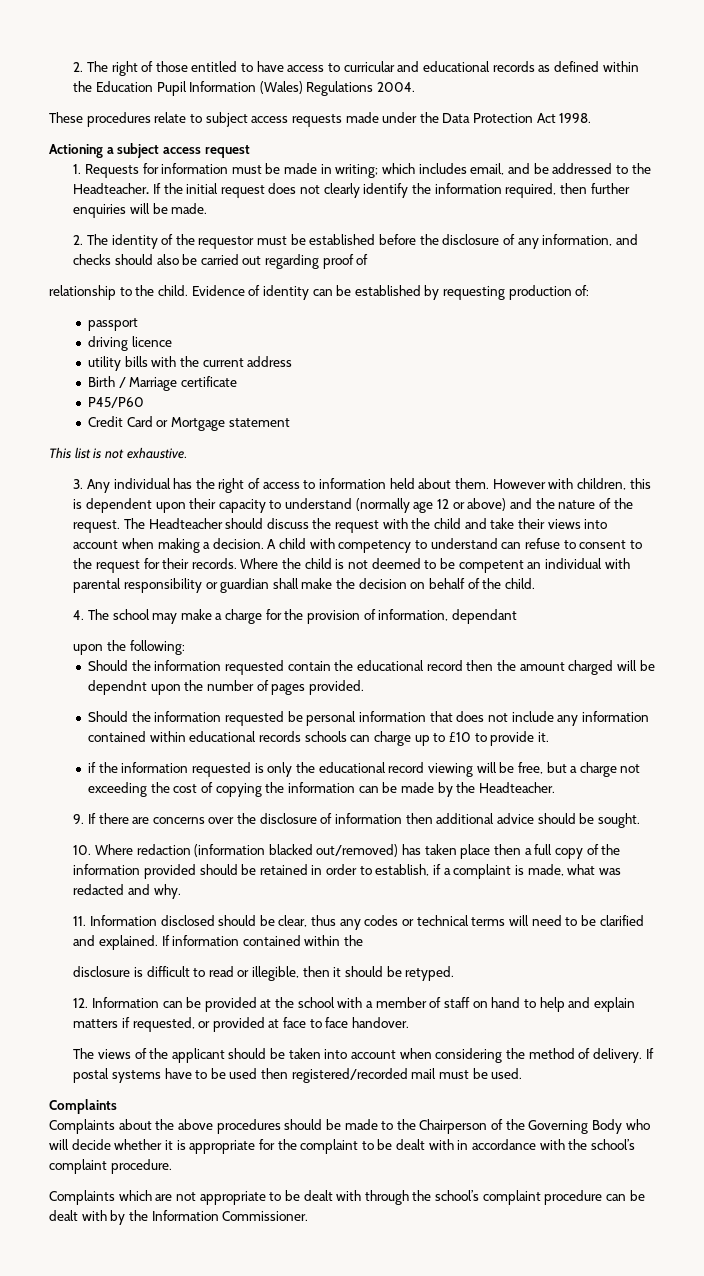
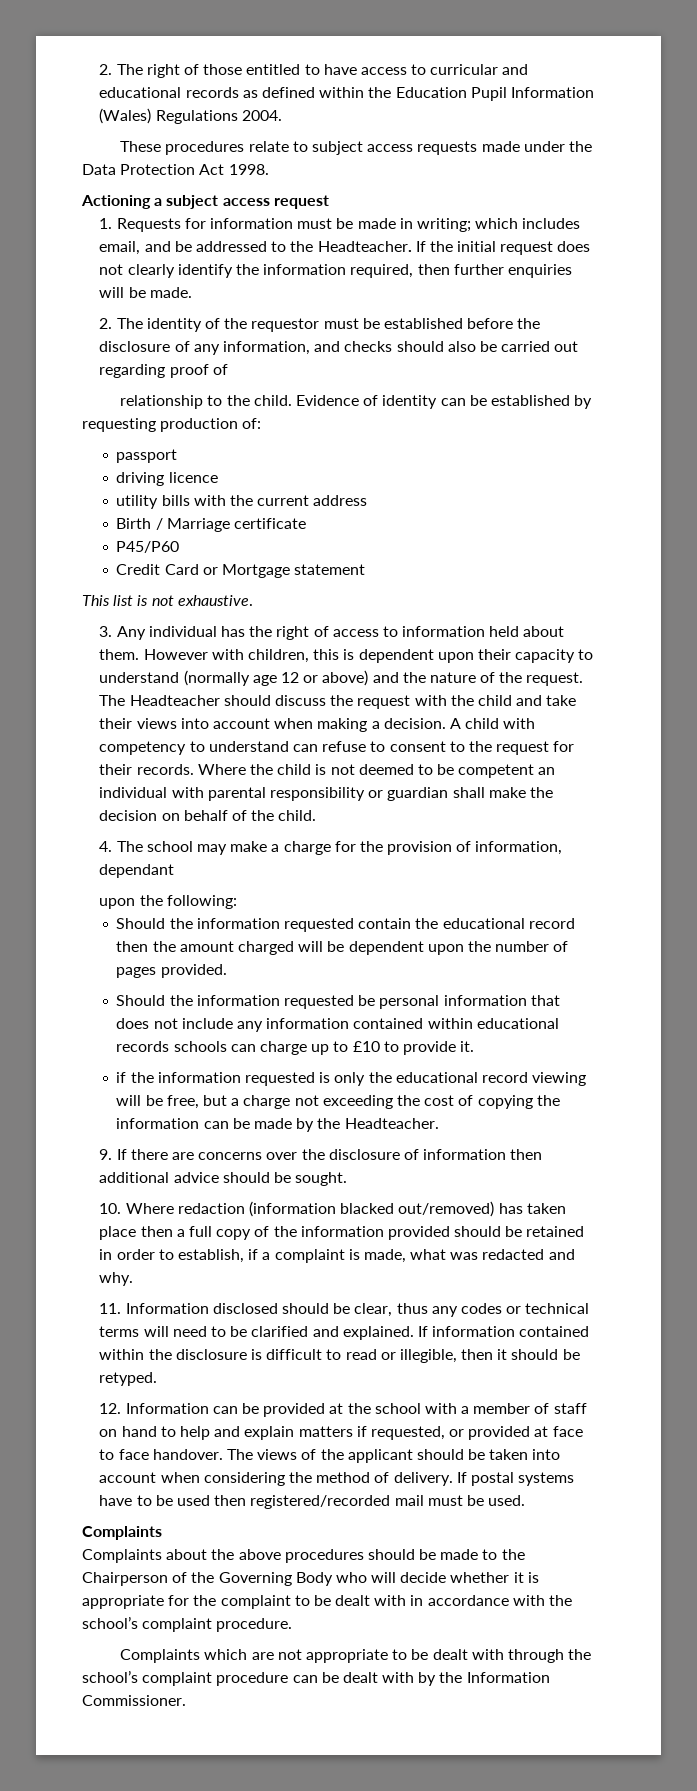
- Should the information requested contain the educational record then the amount charged will be dependnt upon the number of pages provided.
+ Should the information requested contain the educational record then the amount charged will be dependent upon the number of pages provided.
- If information contained within the
- disclosure is difficult to read or illegible, then it should be retyped.
+ If information contained within the disclosure is difficult to read or illegible, then it should be retyped.
- 12. Information can be provided at the school with a member of staff on hand to help and explain matters if requested, or provided at face to face handover.
- The views of the applicant should be taken into account when considering the method of delivery.
+ 12. Information can be provided at the school with a member of staff on hand to help and explain matters if requested, or provided at face to face handover. The views of the applicant should be taken into account when considering the method of delivery.

